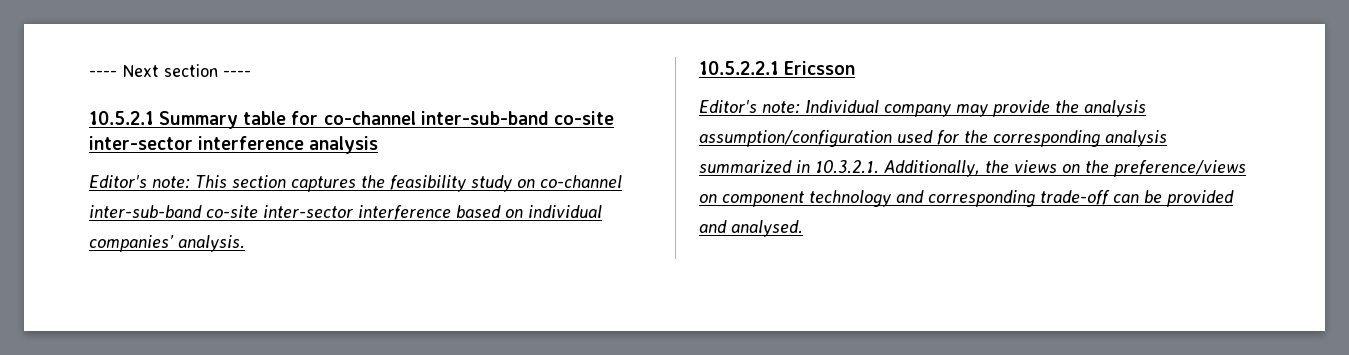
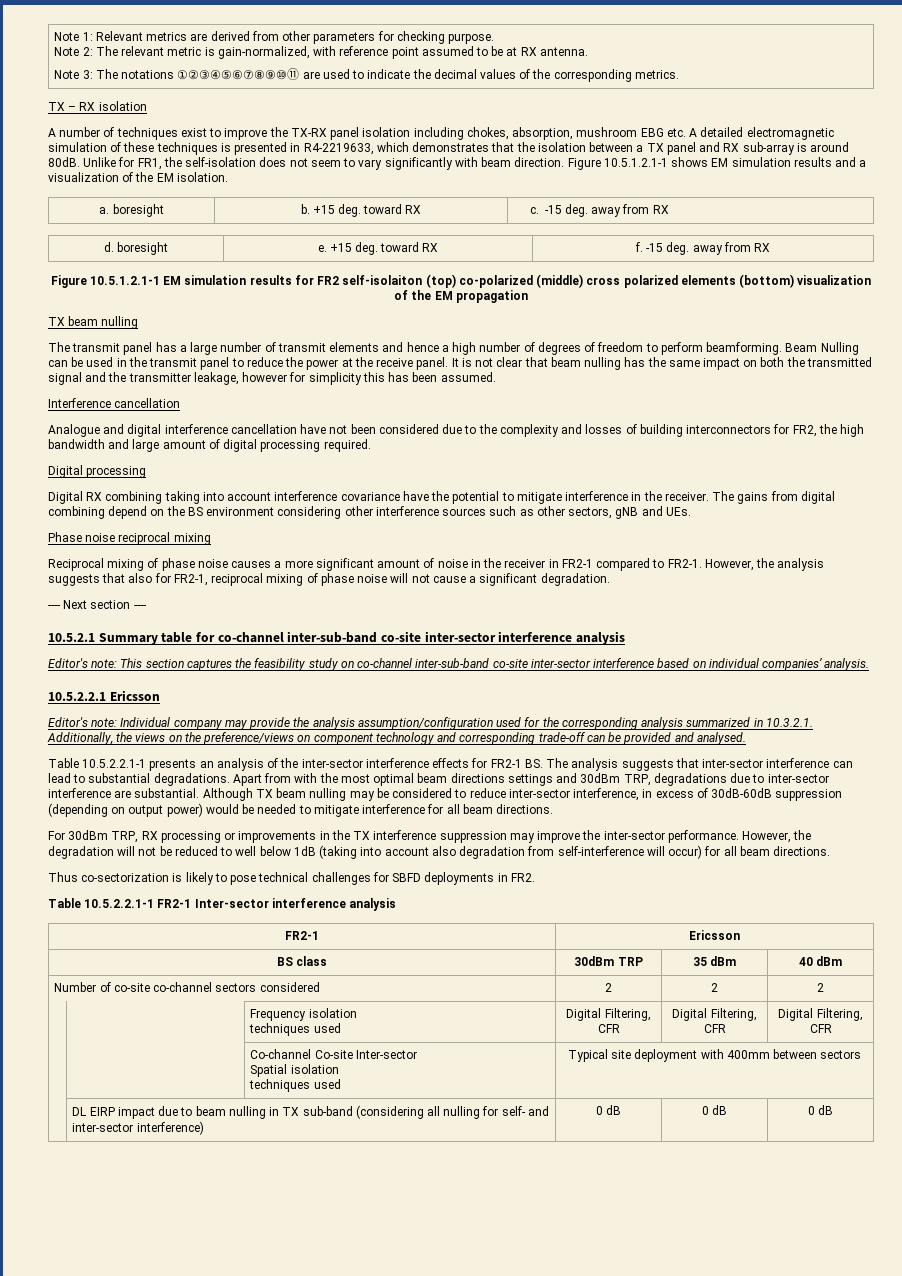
+ Note 1: Relevant metrics are derived from other parameters for checking purpose.
+ Note 2: The relevant metric is gain-normalized, with reference point assumed to be at RX antenna.
+ Note 3: The notations ①②③④⑤⑥⑦⑧⑨⑩⑪ are used to indicate the decimal values of the corresponding metrics.
+ TX – RX isolation
+ A number of techniques exist to improve the TX-RX panel isolation including chokes, absorption, mushroom EBG etc. A detailed electromagnetic simulation of these techniques is presented in R4-2219633, which demonstrates that the isolation between a TX panel and RX sub-array is around 80dB. Unlike for FR1, the self-isolation does not seem to vary significantly with beam direction. Figure 10.5.1.2.1-1 shows EM simulation results and a visualization of the EM isolation.
+ a. boresight | b. +15 deg. toward RX | c. -15 deg. away from RX
+ d. boresight | e. +15 deg. toward RX | f. -15 deg. away from RX
+ Figure 10.5.1.2.1-1 EM simulation results for FR2 self-isolaiton (top) co-polarized (middle) cross polarized elements (bottom) visualization of the EM propagation
+ TX beam nulling
+ The transmit panel has a large number of transmit elements and hence a high number of degrees of freedom to perform beamforming. Beam Nulling can be used in the transmit panel to reduce the power at the receive panel. It is not clear that beam nulling has the same impact on both the transmitted signal and the transmitter leakage, however for simplicity this has been assumed.
+ Interference cancellation
+ Analogue and digital interference cancellation have not been considered due to the complexity and losses of building interconnectors for FR2, the high bandwidth and large amount of digital processing required.
+ Digital processing
+ Digital RX combining taking into account interference covariance have the potential to mitigate interference in the receiver. The gains from digital combining depend on the BS environment considering other interference sources such as other sectors, gNB and UEs.
+ Phase noise reciprocal mixing
+ Reciprocal mixing of phase noise causes a more significant amount of noise in the receiver in FR2-1 compared to FR2-1. However, the analysis suggests that also for FR2-1, reciprocal mixing of phase noise will not cause a significant degradation.
+ Table 10.5.2.2.1-1 presents an analysis of the inter-sector interference effects for FR2-1 BS. The analysis suggests that inter-sector interference can lead to substantial degradations. Apart from with the most optimal beam directions settings and 30dBm TRP, degradations due to inter-sector interference are substantial. Although TX beam nulling may be considered to reduce inter-sector interference, in excess of 30dB-60dB suppression (depending on output power) would be needed to mitigate interference for all beam directions.
+ For 30dBm TRP, RX processing or improvements in the TX interference suppression may improve the inter-sector performance. However, the degradation will not be reduced to well below 1dB (taking into account also degradation from self-interference will occur) for all beam directions.
+ Thus co-sectorization is likely to pose technical challenges for SBFD deployments in FR2.
+ Table 10.5.2.2.1-1 FR2-1 Inter-sector interference analysis
+ FR2-1 | Ericsson
+ BS class | 30dBm TRP | 35 dBm | 40 dBm
+ Number of co-site co-channel sectors considered | 2 | 2 | 2
+ | | Frequency isolation
+ techniques used | Digital Filtering, CFR | Digital Filtering, CFR | Digital Filtering, CFR
+ | | Co-channel Co-site Inter-sector
+ Spatial isolation
+ techniques used | Typical site deployment with 400mm between sectors
+ | DL EIRP impact due to beam nulling in TX sub-band (considering all nulling for self- and inter-sector interference) | 0 dB | 0 dB | 0 dB

